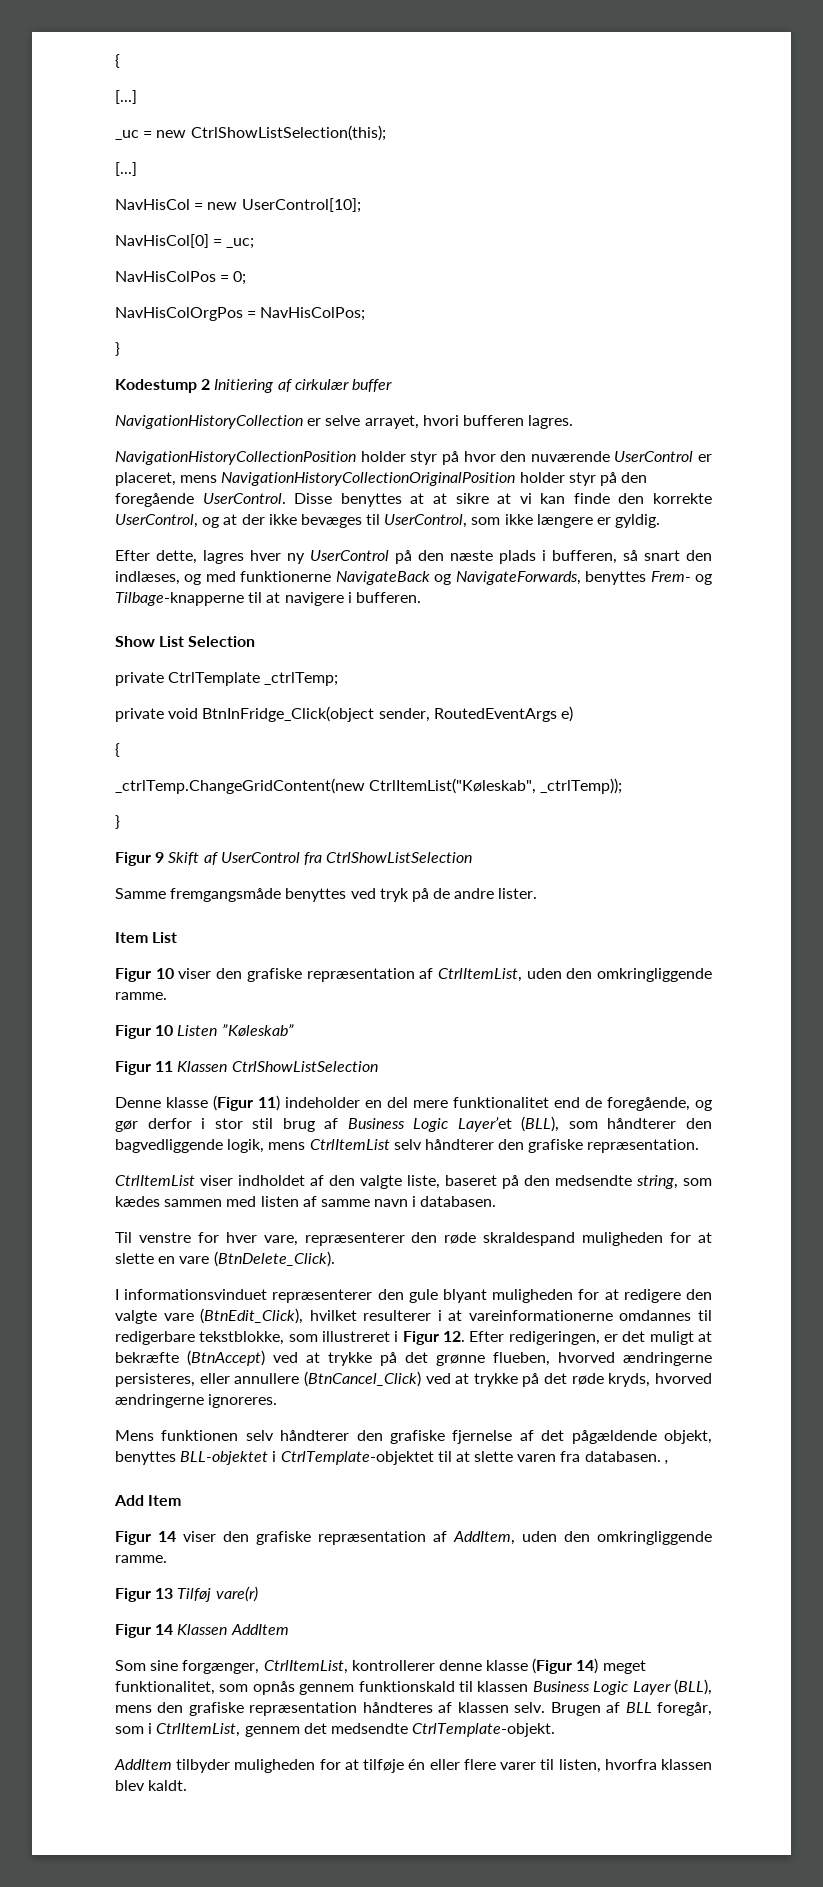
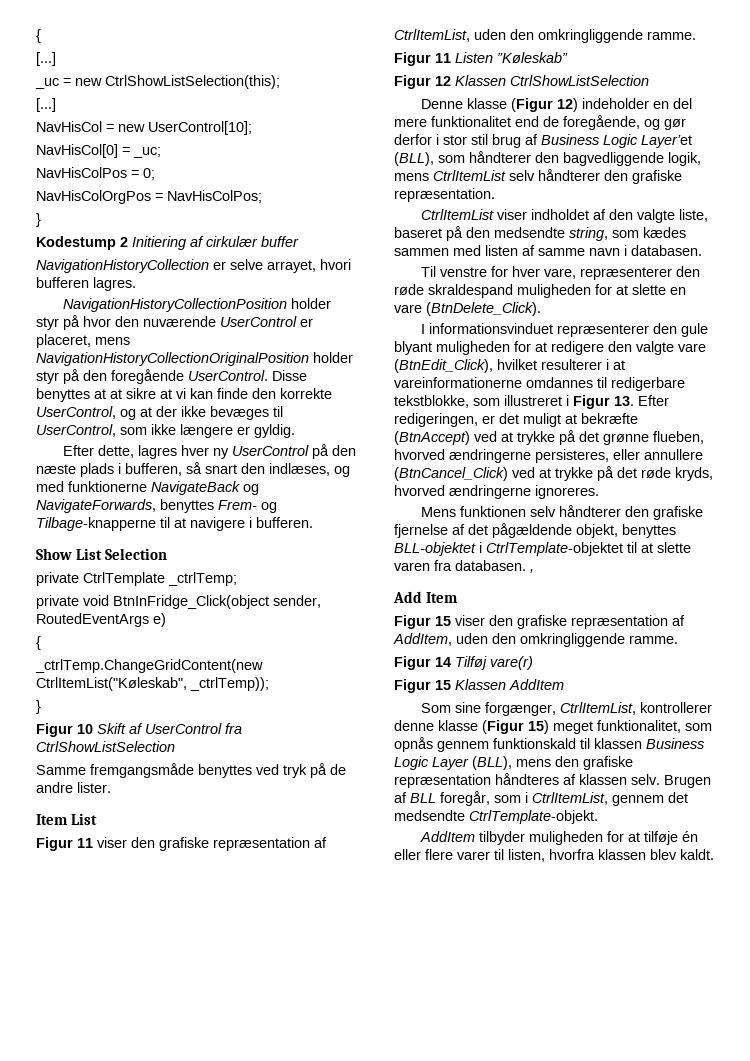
- Figur 9 Skift af UserControl fra CtrlShowListSelection
+ Figur 10 Skift af UserControl fra CtrlShowListSelection
- Figur 10 viser den grafiske repræsentation af CtrlItemList, uden den omkringliggende ramme.
+ Figur 11 viser den grafiske repræsentation af CtrlItemList, uden den omkringliggende ramme.
- Figur 10 Listen ”Køleskab”
+ Figur 11 Listen ”Køleskab”
- Figur 11 Klassen CtrlShowListSelection
+ Figur 12 Klassen CtrlShowListSelection
- Denne klasse (Figur 11) indeholder en del mere funktionalitet end de foregående, og gør derfor i stor stil brug af Business Logic Layer’et (BLL), som håndterer den bagvedliggende logik, mens CtrlItemList selv håndterer den grafiske repræsentation.
+ Denne klasse (Figur 12) indeholder en del mere funktionalitet end de foregående, og gør derfor i stor stil brug af Business Logic Layer’et (BLL), som håndterer den bagvedliggende logik, mens CtrlItemList selv håndterer den grafiske repræsentation.
- I informationsvinduet repræsenterer den gule blyant muligheden for at redigere den valgte vare (BtnEdit_Click), hvilket resulterer i at vareinformationerne omdannes til redigerbare tekstblokke, som illustreret i Figur 12. Efter redigeringen, er det muligt at bekræfte (BtnAccept) ved at trykke på det grønne flueben, hvorved ændringerne persisteres, eller annullere (BtnCancel_Click) ved at trykke på det røde kryds, hvorved ændringerne ignoreres.
+ I informationsvinduet repræsenterer den gule blyant muligheden for at redigere den valgte vare (BtnEdit_Click), hvilket resulterer i at vareinformationerne omdannes til redigerbare tekstblokke, som illustreret i Figur 13. Efter redigeringen, er det muligt at bekræfte (BtnAccept) ved at trykke på det grønne flueben, hvorved ændringerne persisteres, eller annullere (BtnCancel_Click) ved at trykke på det røde kryds, hvorved ændringerne ignoreres.
- Figur 14 viser den grafiske repræsentation af AddItem, uden den omkringliggende ramme.
+ Figur 15 viser den grafiske repræsentation af AddItem, uden den omkringliggende ramme.
- Figur 13 Tilføj vare(r)
+ Figur 14 Tilføj vare(r)
- Figur 14 Klassen AddItem
+ Figur 15 Klassen AddItem
- Som sine forgænger, CtrlItemList, kontrollerer denne klasse (Figur 14) meget funktionalitet, som opnås gennem funktionskald til klassen Business Logic Layer (BLL), mens den grafiske repræsentation håndteres af klassen selv.
+ Som sine forgænger, CtrlItemList, kontrollerer denne klasse (Figur 15) meget funktionalitet, som opnås gennem funktionskald til klassen Business Logic Layer (BLL), mens den grafiske repræsentation håndteres af klassen selv.

